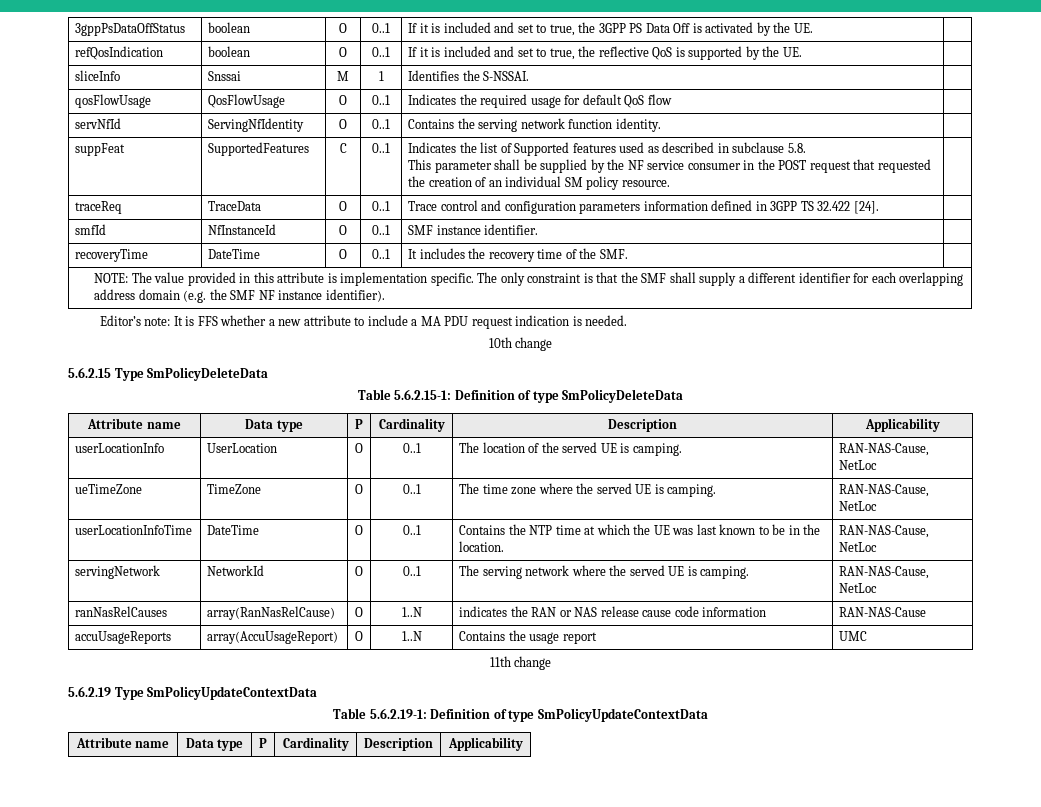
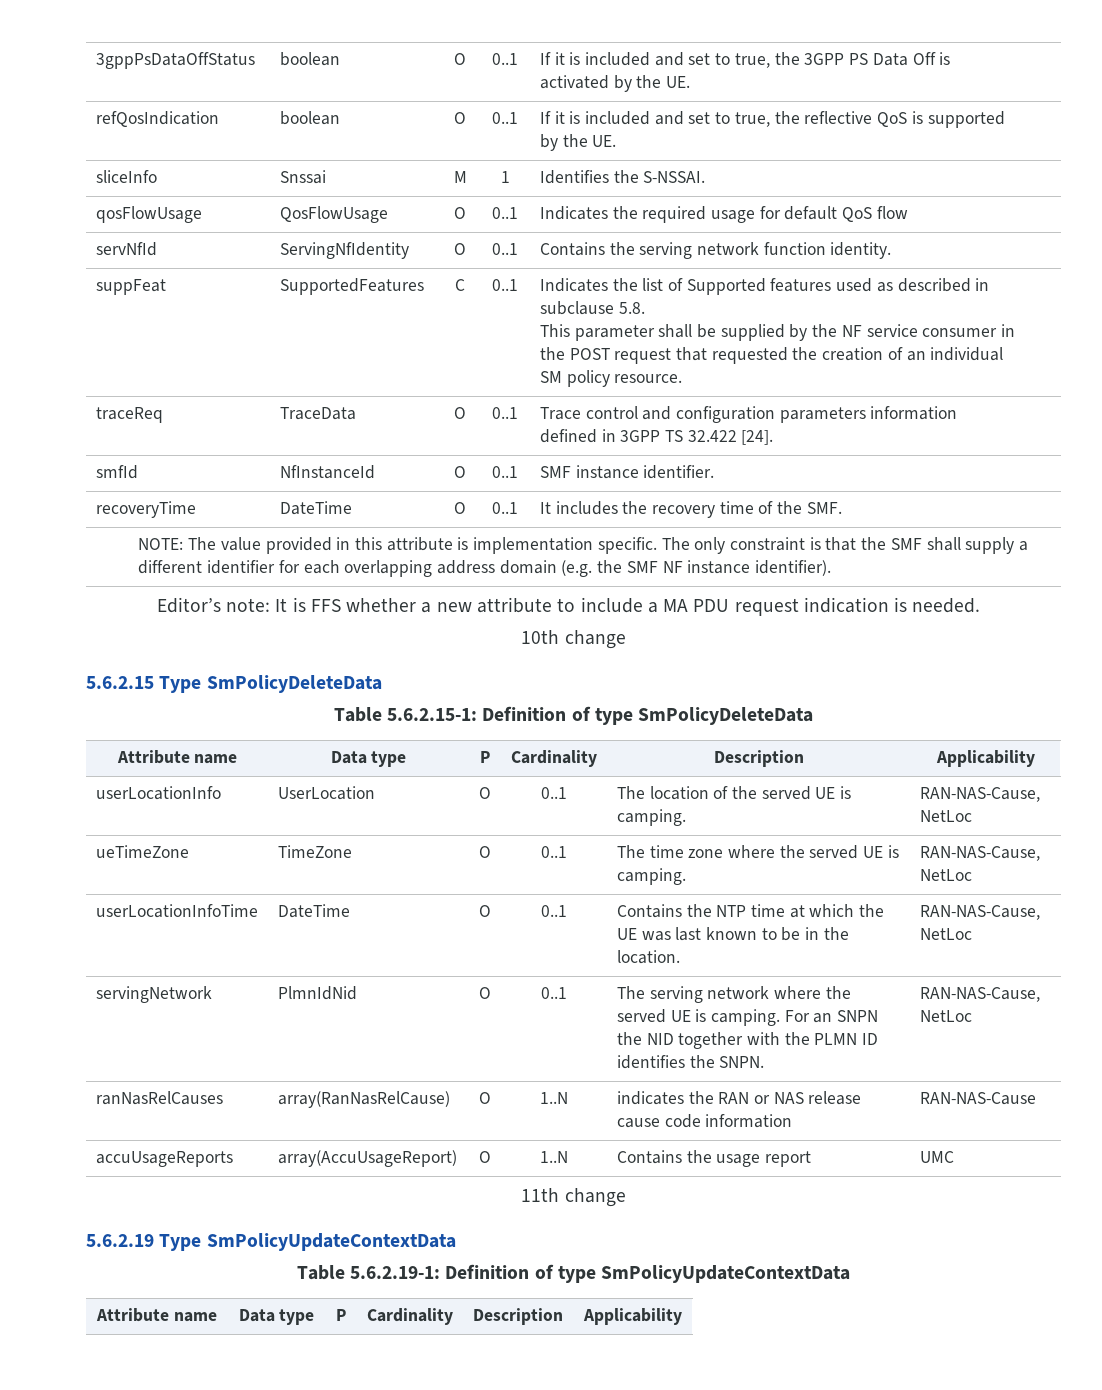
- servingNetwork | NetworkId | O | 0..1 | The serving network where the served UE is camping. | RAN-NAS-Cause, NetLoc
+ servingNetwork | PlmnIdNid | O | 0..1 | The serving network where the served UE is camping. For an SNPN the NID together with the PLMN ID identifies the SNPN. | RAN-NAS-Cause, NetLoc

